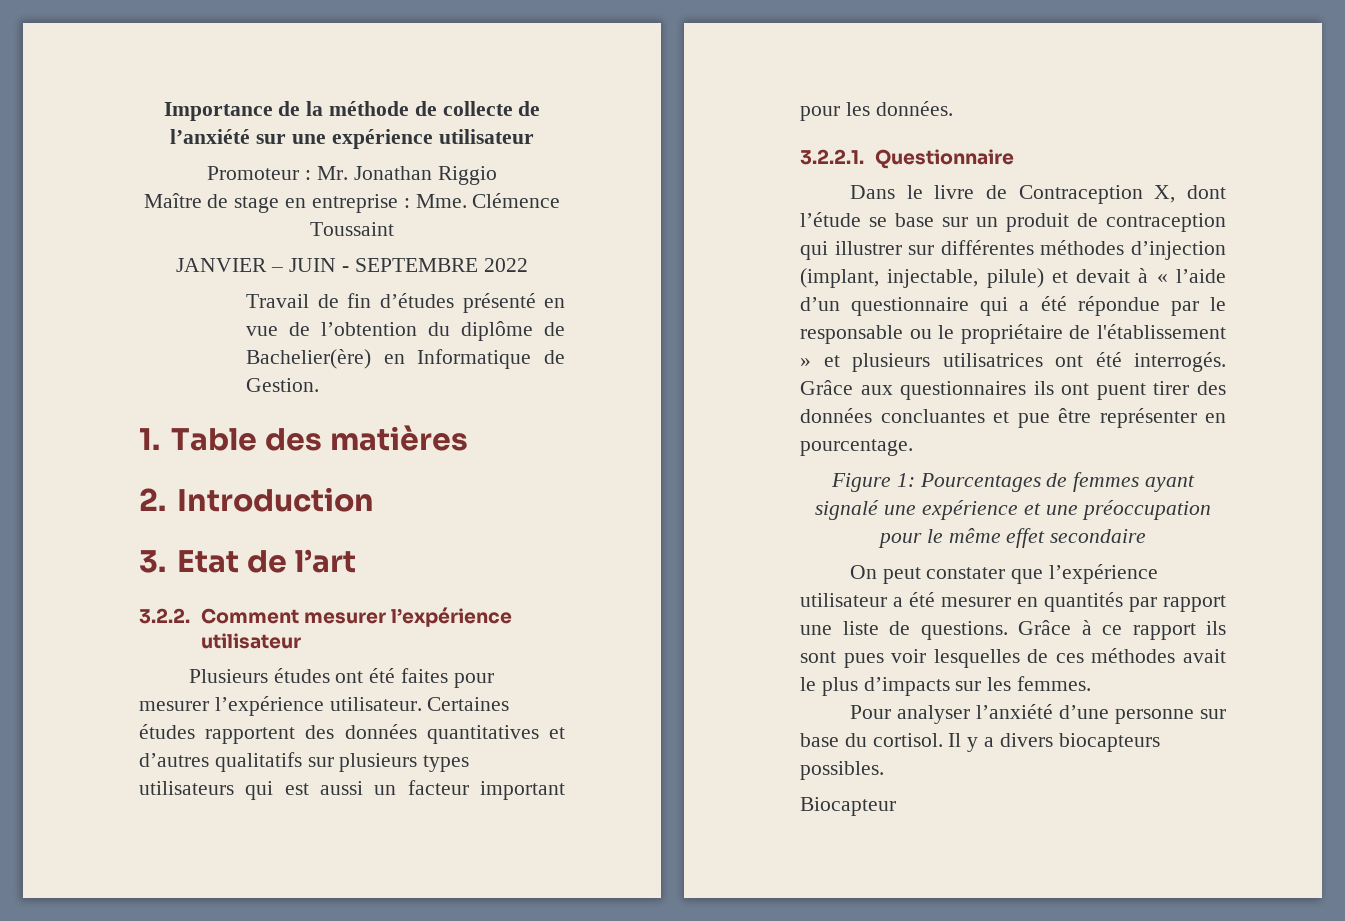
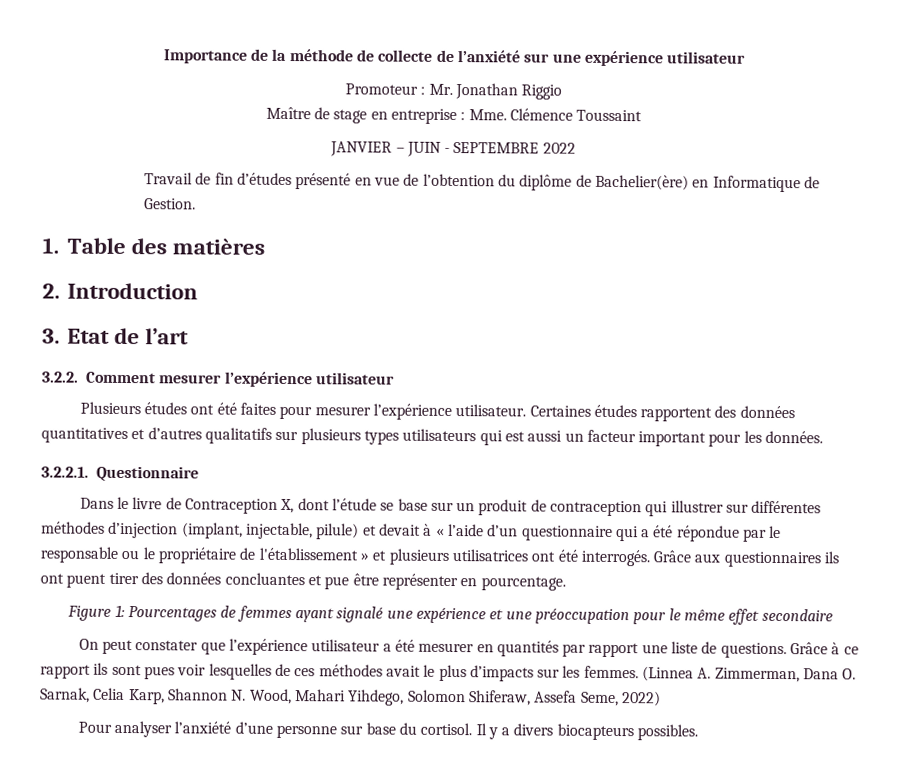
+ (Linnea A. Zimmerman, Dana O. Sarnak, Celia Karp, Shannon N. Wood, Mahari Yihdego, Solomon Shiferaw, Assefa Seme, 2022)
- Biocapteur

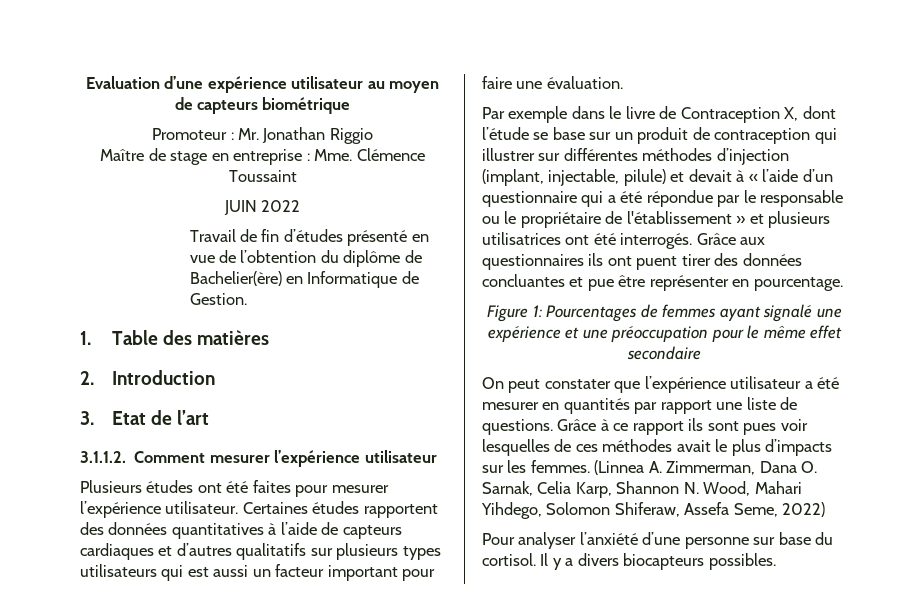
- Importance de la méthode de collecte de l’anxiété sur une expérience utilisateur
+ Evaluation d’une expérience utilisateur au moyen de capteurs biométrique
- JANVIER – JUIN - SEPTEMBRE 2022
+ JUIN 2022
- 3.2.2. Comment mesurer l’expérience utilisateur
+ 3.1.1.2. Comment mesurer l’expérience utilisateur
- Certaines études rapportent des données quantitatives et d’autres qualitatifs sur plusieurs types utilisateurs qui est aussi un facteur important pour les données.
- 3.2.2.1. Questionnaire
- Dans le livre de Contraception X, dont l’étude se base sur un produit de contraception qui illustrer sur différentes méthodes d’injection (implant, injectable, pilule) et devait à « l’aide d’un questionnaire qui a été répondue par le responsable ou le propriétaire de l'établissement » et plusieurs utilisatrices ont été interrogés.
+ Certaines études rapportent des données quantitatives à l’aide de capteurs cardiaques et d’autres qualitatifs sur plusieurs types utilisateurs qui est aussi un facteur important pour faire une évaluation.
+ Par exemple dans le livre de Contraception X, dont l’étude se base sur un produit de contraception qui illustrer sur différentes méthodes d’injection (implant, injectable, pilule) et devait à « l’aide d’un questionnaire qui a été répondue par le responsable ou le propriétaire de l'établissement » et plusieurs utilisatrices ont été interrogés.

